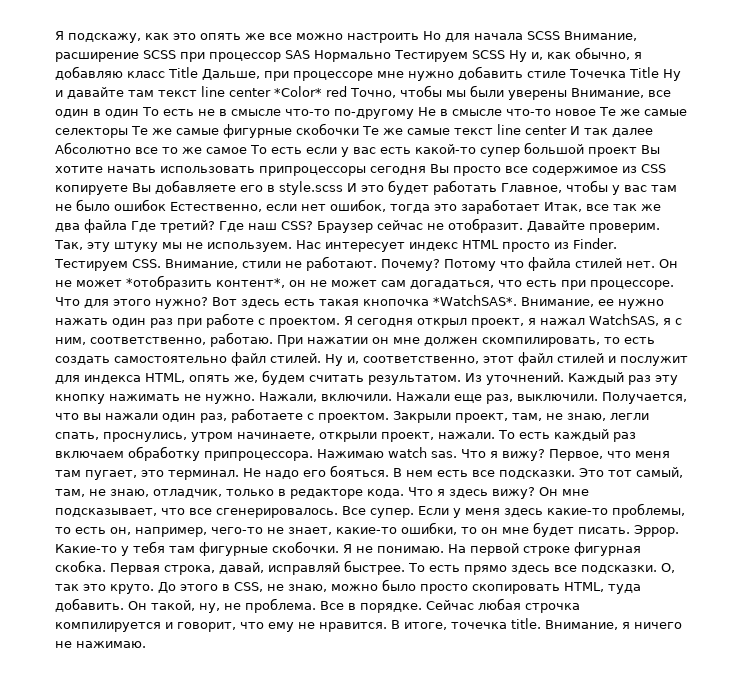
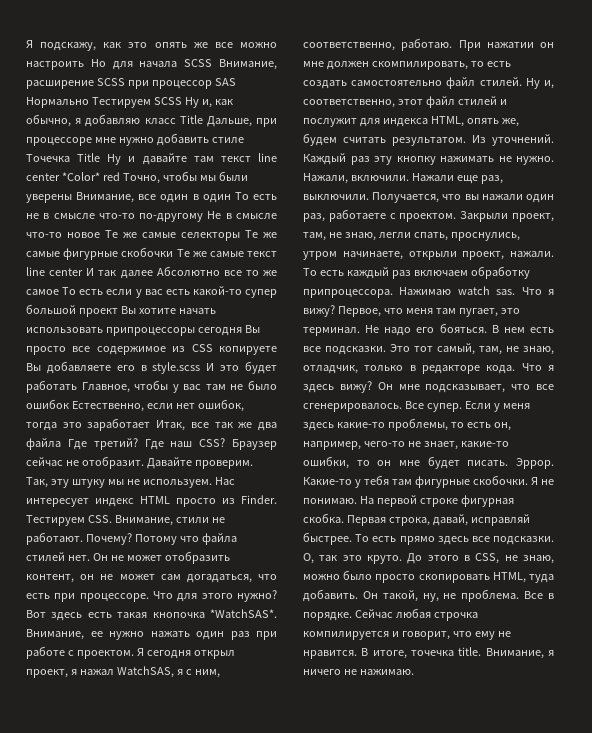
- Он не может *отобразить контент*, он не может сам догадаться, что есть при процессоре.
+ Он не может отобразить контент, он не может сам догадаться, что есть при процессоре.

